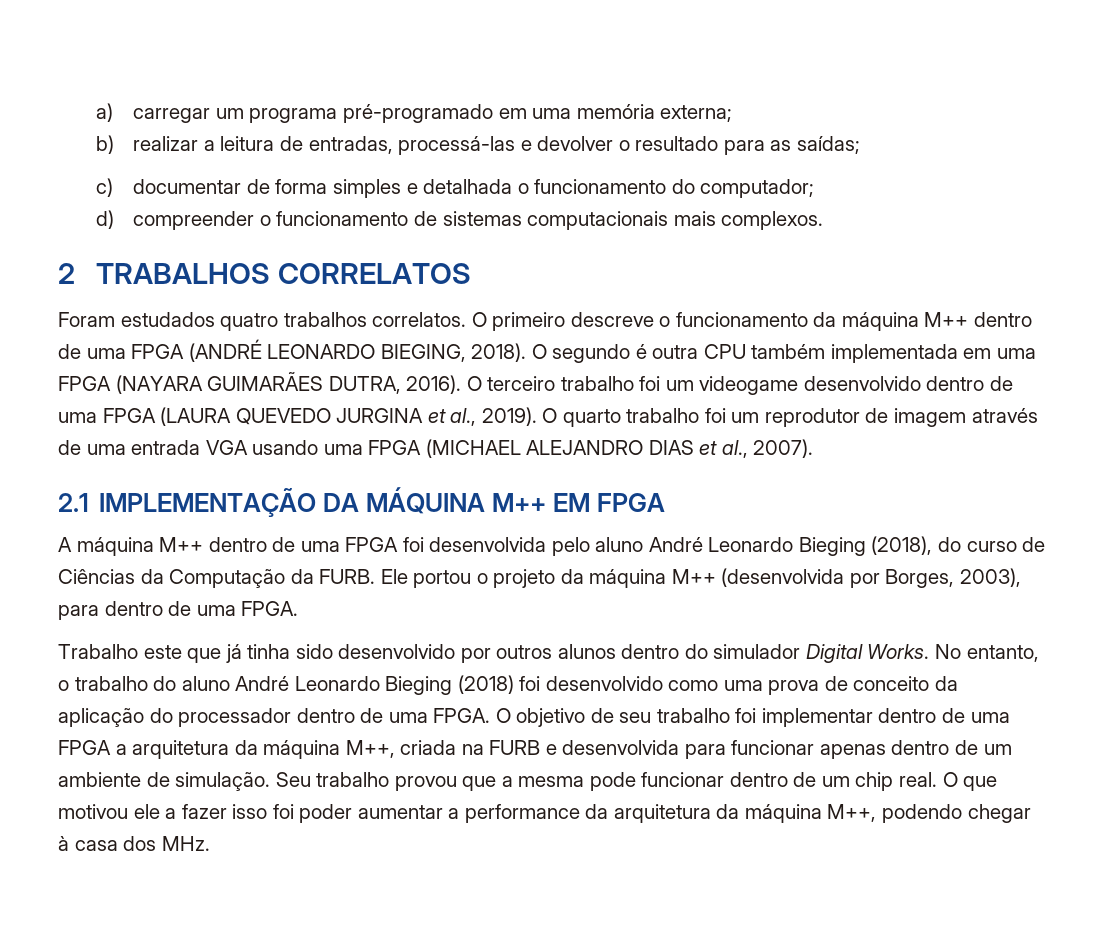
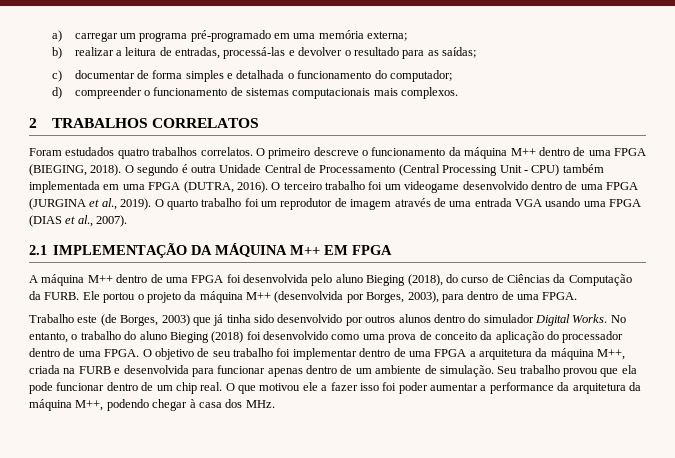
- O primeiro descreve o funcionamento da máquina M++ dentro de uma FPGA (ANDRÉ LEONARDO BIEGING, 2018).
+ O primeiro descreve o funcionamento da máquina M++ dentro de uma FPGA (BIEGING, 2018).
- O segundo é outra CPU também implementada em uma FPGA (NAYARA GUIMARÃES DUTRA, 2016).
+ O segundo é outra Unidade Central de Processamento (Central Processing Unit - CPU) também implementada em uma FPGA (DUTRA, 2016).
- O terceiro trabalho foi um videogame desenvolvido dentro de uma FPGA (LAURA QUEVEDO JURGINA et al., 2019).
+ O terceiro trabalho foi um videogame desenvolvido dentro de uma FPGA (JURGINA et al., 2019).
- O quarto trabalho foi um reprodutor de imagem através de uma entrada VGA usando uma FPGA (MICHAEL ALEJANDRO DIAS et al., 2007).
+ O quarto trabalho foi um reprodutor de imagem através de uma entrada VGA usando uma FPGA (DIAS et al., 2007).
- A máquina M++ dentro de uma FPGA foi desenvolvida pelo aluno André Leonardo Bieging (2018), do curso de Ciências da Computação da FURB.
+ A máquina M++ dentro de uma FPGA foi desenvolvida pelo aluno Bieging (2018), do curso de Ciências da Computação da FURB.
- Trabalho este que já tinha sido desenvolvido por outros alunos dentro do simulador Digital Works.
+ Trabalho este (de Borges, 2003) que já tinha sido desenvolvido por outros alunos dentro do simulador Digital Works.
- No entanto, o trabalho do aluno André Leonardo Bieging (2018) foi desenvolvido como uma prova de conceito da aplicação do processador dentro de uma FPGA.
+ No entanto, o trabalho do aluno Bieging (2018) foi desenvolvido como uma prova de conceito da aplicação do processador dentro de uma FPGA.
- Seu trabalho provou que a mesma pode funcionar dentro de um chip real.
+ Seu trabalho provou que ela pode funcionar dentro de um chip real.

